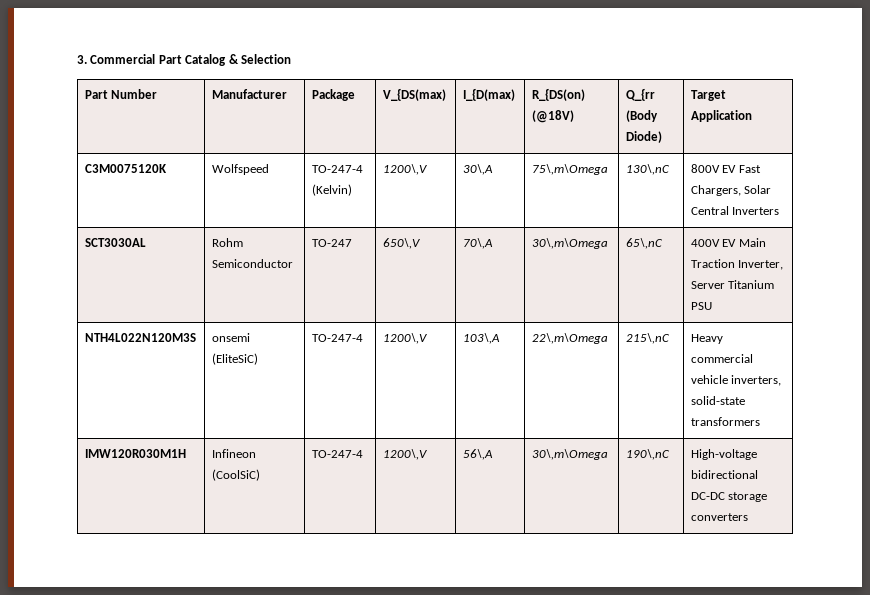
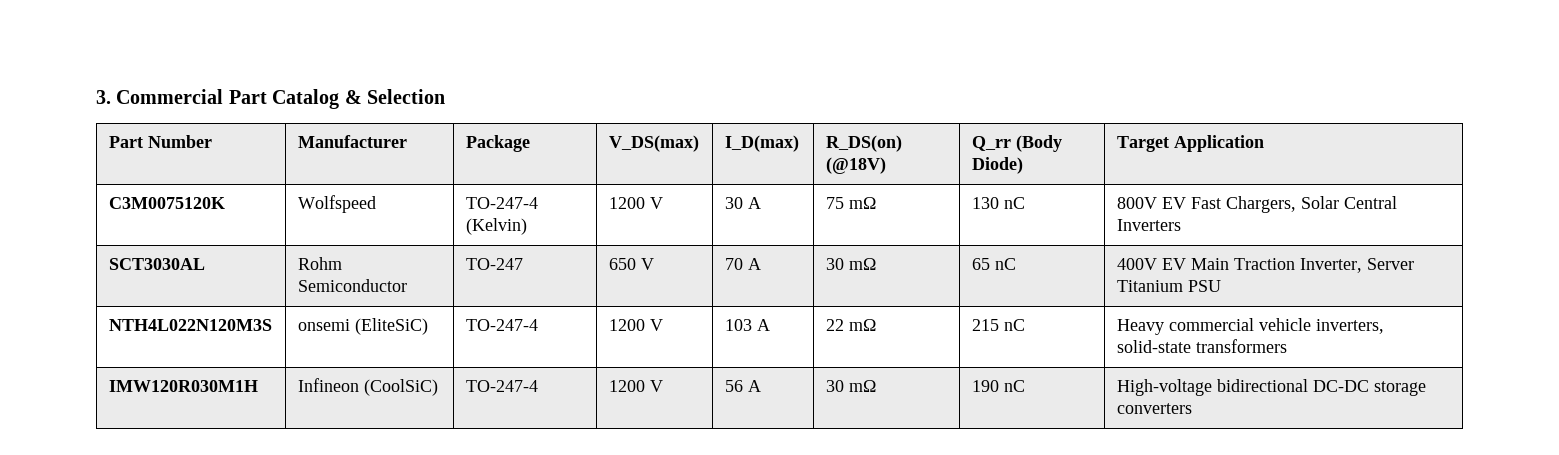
- Part Number | Manufacturer | Package | V_{DS(max) | I_{D(max) | R_{DS(on) (@18V) | Q_{rr (Body Diode) | Target Application
+ Part Number | Manufacturer | Package | V_DS(max) | I_D(max) | R_DS(on) (@18V) | Q_rr (Body Diode) | Target Application
- C3M0075120K | Wolfspeed | TO-247-4 (Kelvin) | 1200\,V | 30\,A | 75\,m\Omega | 130\,nC | 800V EV Fast Chargers, Solar Central Inverters
+ C3M0075120K | Wolfspeed | TO-247-4 (Kelvin) | 1200 V | 30 A | 75 mΩ | 130 nC | 800V EV Fast Chargers, Solar Central Inverters
- SCT3030AL | Rohm Semiconductor | TO-247 | 650\,V | 70\,A | 30\,m\Omega | 65\,nC | 400V EV Main Traction Inverter, Server Titanium PSU
+ SCT3030AL | Rohm Semiconductor | TO-247 | 650 V | 70 A | 30 mΩ | 65 nC | 400V EV Main Traction Inverter, Server Titanium PSU
- NTH4L022N120M3S | onsemi (EliteSiC) | TO-247-4 | 1200\,V | 103\,A | 22\,m\Omega | 215\,nC | Heavy commercial vehicle inverters, solid-state transformers
+ NTH4L022N120M3S | onsemi (EliteSiC) | TO-247-4 | 1200 V | 103 A | 22 mΩ | 215 nC | Heavy commercial vehicle inverters, solid-state transformers
- IMW120R030M1H | Infineon (CoolSiC) | TO-247-4 | 1200\,V | 56\,A | 30\,m\Omega | 190\,nC | High-voltage bidirectional DC-DC storage converters
+ IMW120R030M1H | Infineon (CoolSiC) | TO-247-4 | 1200 V | 56 A | 30 mΩ | 190 nC | High-voltage bidirectional DC-DC storage converters

